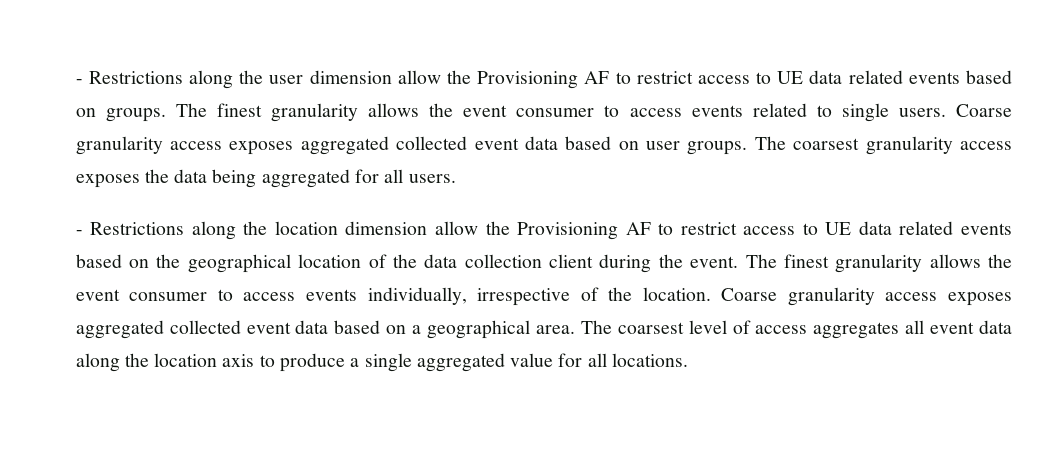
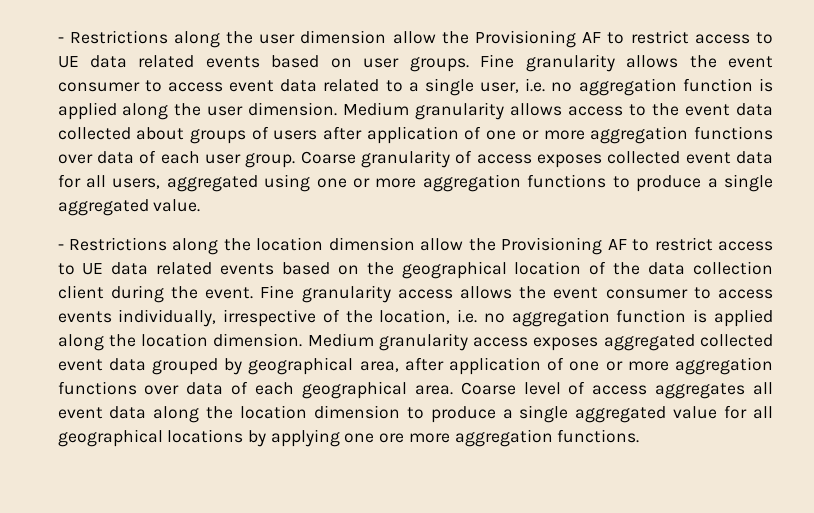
- - Restrictions along the user dimension allow the Provisioning AF to restrict access to UE data related events based on groups. The finest granularity allows the event consumer to access events related to single users. Coarse granularity access exposes aggregated collected event data based on user groups. The coarsest granularity access exposes the data being aggregated for all users.
+ - Restrictions along the user dimension allow the Provisioning AF to restrict access to UE data related events based on user groups. Fine granularity allows the event consumer to access event data related to a single user, i.e. no aggregation function is applied along the user dimension. Medium granularity allows access to the event data collected about groups of users after application of one or more aggregation functions over data of each user group. Coarse granularity of access exposes collected event data for all users, aggregated using one or more aggregation functions to produce a single aggregated value.
- The finest granularity allows the event consumer to access events individually, irrespective of the location. Coarse granularity access exposes aggregated collected event data based on a geographical area. The coarsest level of access aggregates all event data along the location axis to produce a single aggregated value for all locations.
+ Fine granularity access allows the event consumer to access events individually, irrespective of the location, i.e. no aggregation function is applied along the location dimension. Medium granularity access exposes aggregated collected event data grouped by geographical area, after application of one or more aggregation functions over data of each geographical area. Coarse level of access aggregates all event data along the location dimension to produce a single aggregated value for all geographical locations by applying one ore more aggregation functions.

